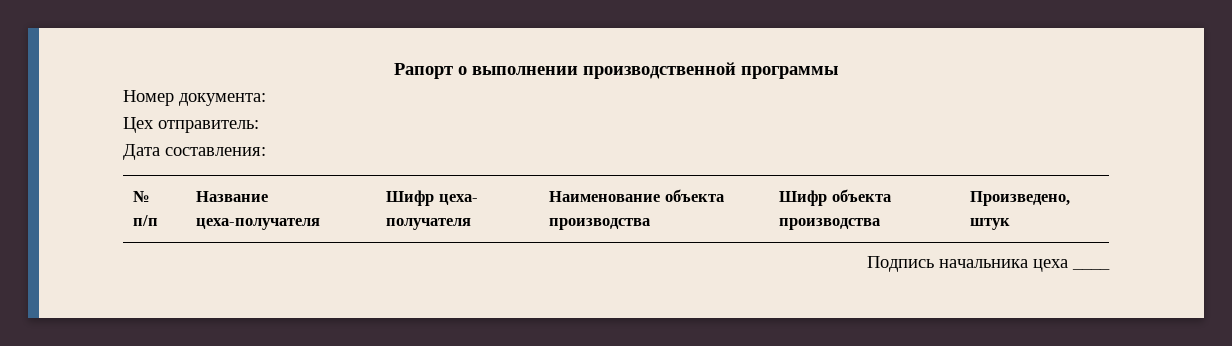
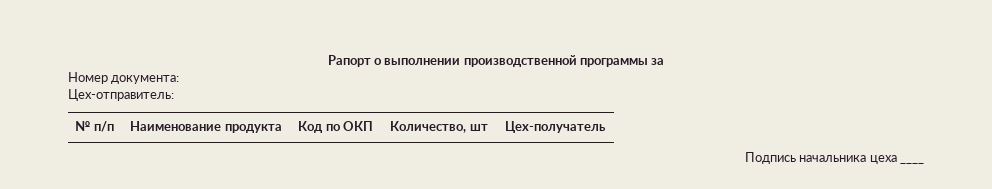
- Рапорт о выполнении производственной программы
+ Рапорт о выполнении производственной программы за
- Цех отправитель:
- Дата составления:
- № п/п | Название цеха-получателя | Шифр цеха- получателя | Наименование объекта производства | Шифр объекта производства | Произведено, штук
+ Цех-отправитель:
+ № п/п | Наименование продукта | Код по ОКП | Количество, шт | Цех-получатель

